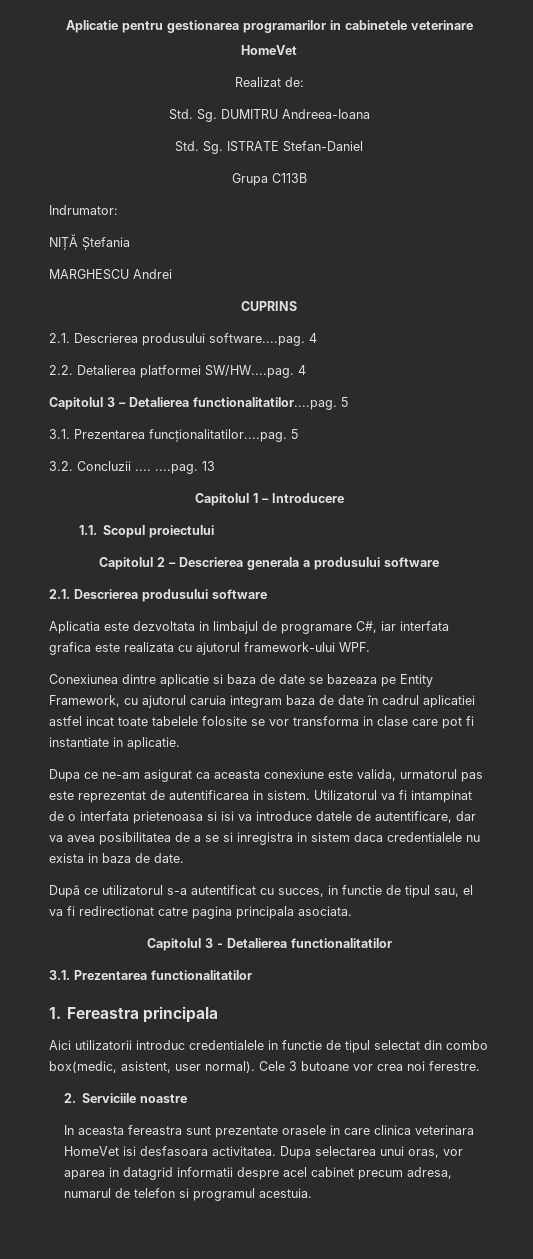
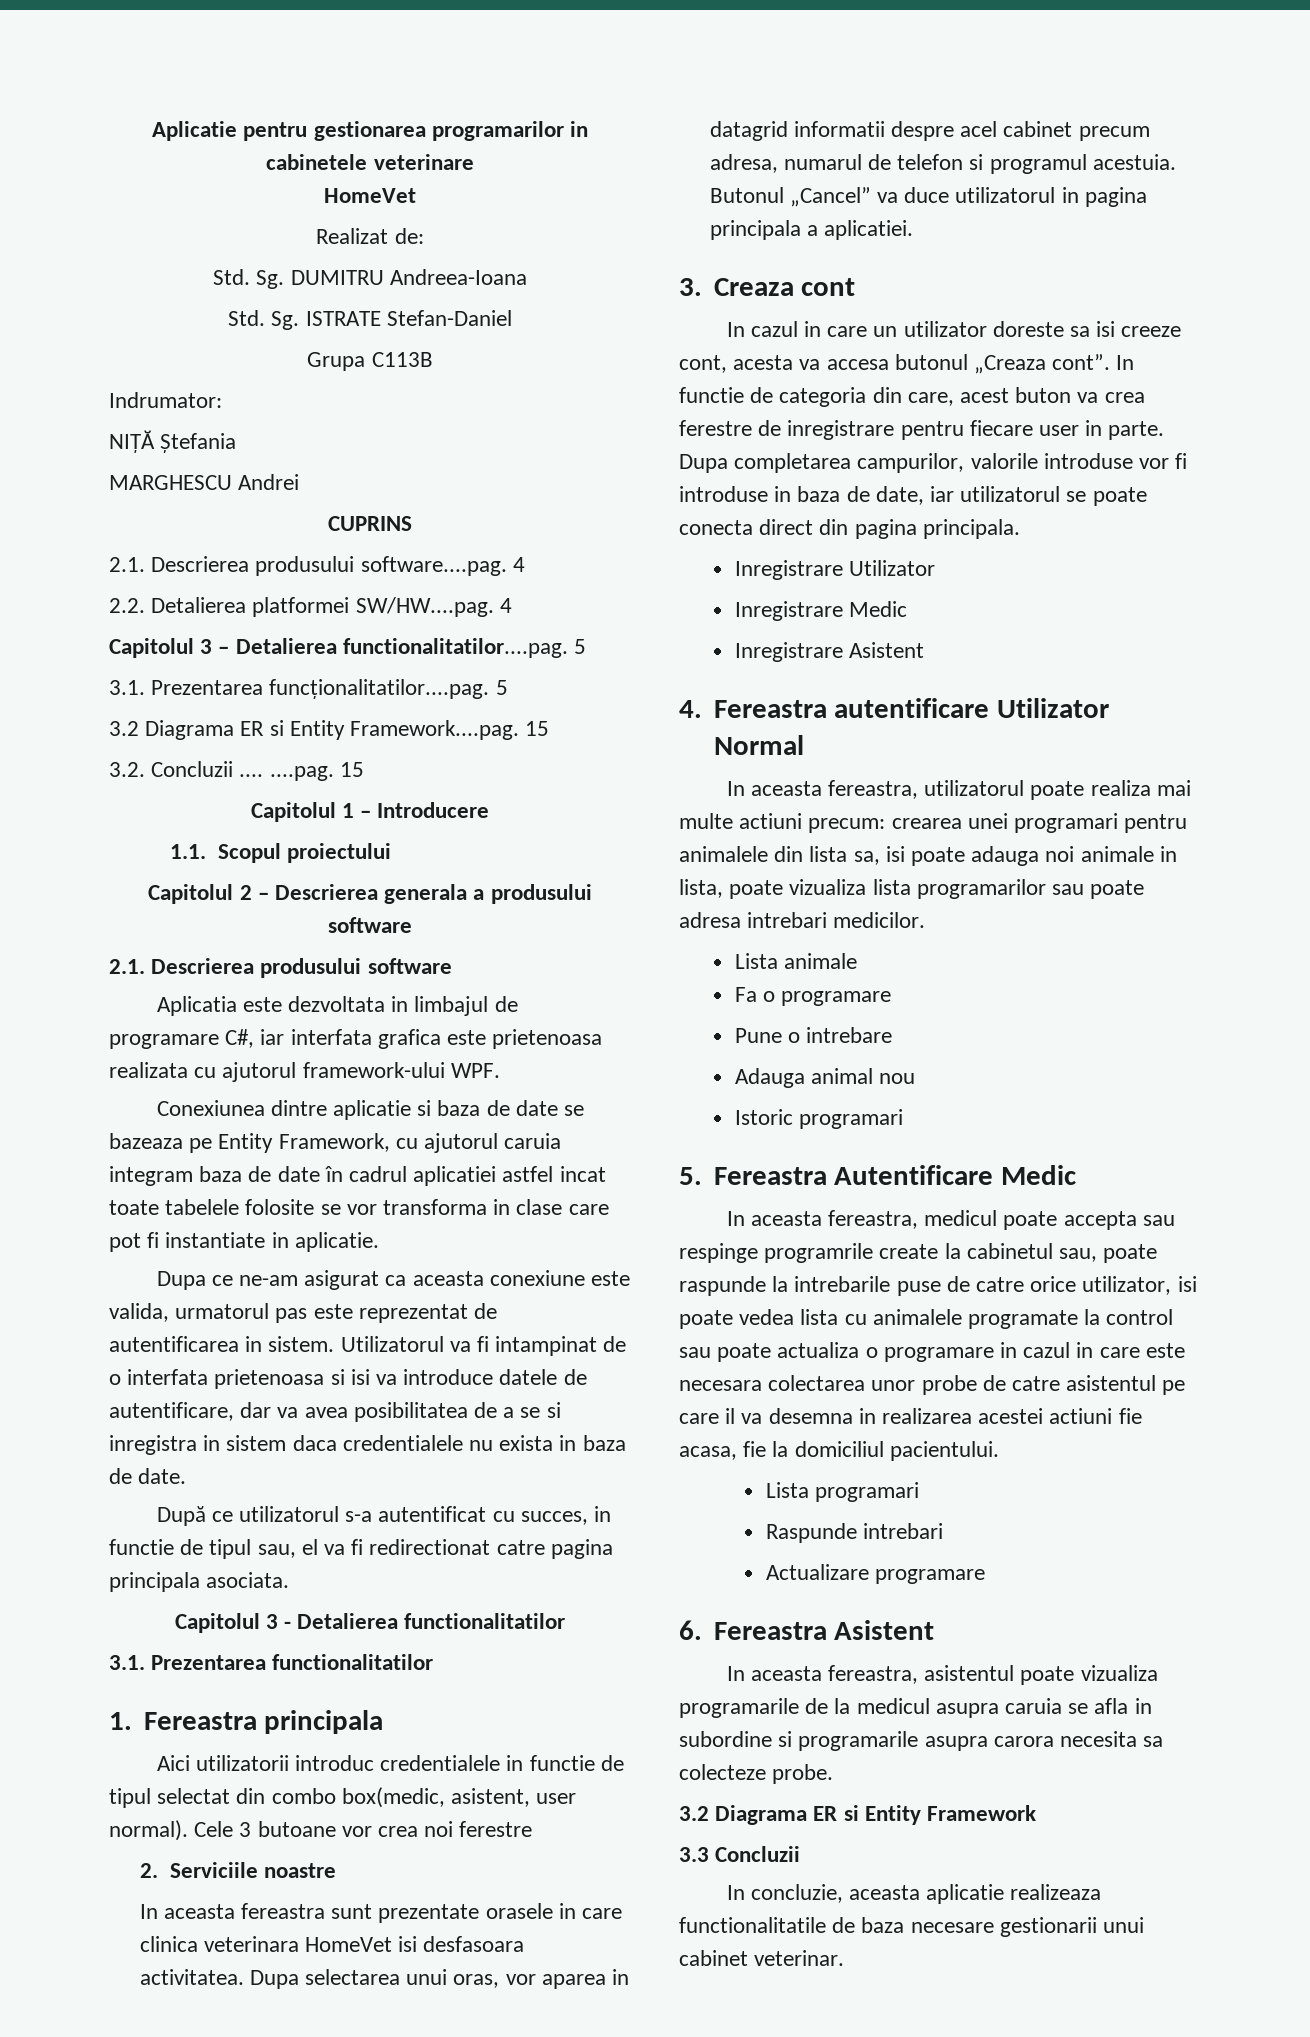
+ 3.2 Diagrama ER si Entity Framework....pag. 15
- 3.2. Concluzii .... ....pag. 13
+ 3.2. Concluzii .... ....pag. 15
- Aplicatia este dezvoltata in limbajul de programare C#, iar interfata grafica este realizata cu ajutorul framework-ului WPF.
+ Aplicatia este dezvoltata in limbajul de programare C#, iar interfata grafica este prietenoasa realizata cu ajutorul framework-ului WPF.
- Cele 3 butoane vor crea noi ferestre.
+ Cele 3 butoane vor crea noi ferestre
+ Butonul „Cancel” va duce utilizatorul in pagina principala a aplicatiei.
+ 3. Creaza cont
+ In cazul in care un utilizator doreste sa isi creeze cont, acesta va accesa butonul „Creaza cont”. In functie de categoria din care, acest buton va crea ferestre de inregistrare pentru fiecare user in parte. Dupa completarea campurilor, valorile introduse vor fi introduse in baza de date, iar utilizatorul se poate conecta direct din pagina principala.
+ Inregistrare Utilizator
+ Inregistrare Medic
+ Inregistrare Asistent
+ 4. Fereastra autentificare Utilizator Normal
+ In aceasta fereastra, utilizatorul poate realiza mai multe actiuni precum: crearea unei programari pentru animalele din lista sa, isi poate adauga noi animale in lista, poate vizualiza lista programarilor sau poate adresa intrebari medicilor.
+ Lista animale
+ Fa o programare
+ Pune o intrebare
+ Adauga animal nou
+ Istoric programari
+ 5. Fereastra Autentificare Medic
+ In aceasta fereastra, medicul poate accepta sau respinge programrile create la cabinetul sau, poate raspunde la intrebarile puse de catre orice utilizator, isi poate vedea lista cu animalele programate la control sau poate actualiza o programare in cazul in care este necesara colectarea unor probe de catre asistentul pe care il va desemna in realizarea acestei actiuni fie acasa, fie la domiciliul pacientului.
+ Lista programari
+ Raspunde intrebari
+ Actualizare programare
+ 6. Fereastra Asistent
+ In aceasta fereastra, asistentul poate vizualiza programarile de la medicul asupra caruia se afla in subordine si programarile asupra carora necesita sa colecteze probe.
+ 3.2 Diagrama ER si Entity Framework
+ 3.3 Concluzii
+ In concluzie, aceasta aplicatie realizeaza functionalitatile de baza necesare gestionarii unui cabinet veterinar.

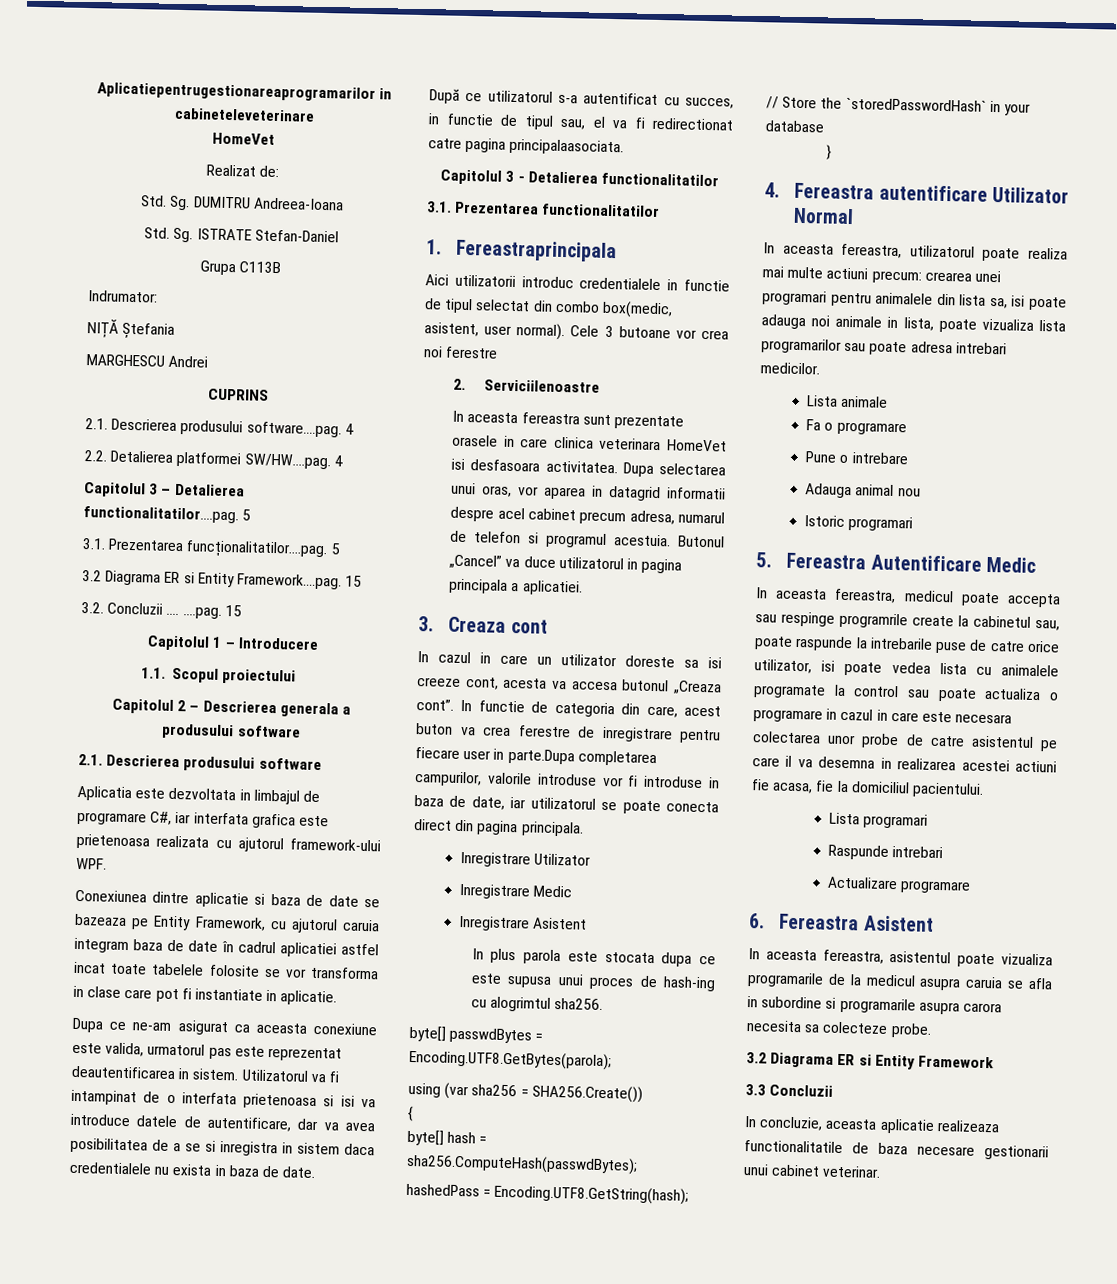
- Aplicatie pentru gestionarea programarilor in cabinetele veterinare
+ Aplicatiepentrugestionareaprogramarilor in cabineteleveterinare
- Dupa ce ne-am asigurat ca aceasta conexiune este valida, urmatorul pas este reprezentat de autentificarea in sistem.
+ Dupa ce ne-am asigurat ca aceasta conexiune este valida, urmatorul pas este reprezentat deautentificarea in sistem.
- După ce utilizatorul s-a autentificat cu succes, in functie de tipul sau, el va fi redirectionat catre pagina principala asociata.
+ După ce utilizatorul s-a autentificat cu succes, in functie de tipul sau, el va fi redirectionat catre pagina principalaasociata.
- 1. Fereastra principala
+ 1. Fereastraprincipala
- 2. Serviciile noastre
+ 2. Serviciilenoastre
- In functie de categoria din care, acest buton va crea ferestre de inregistrare pentru fiecare user in parte. Dupa completarea campurilor, valorile introduse vor fi introduse in baza de date, iar utilizatorul se poate conecta direct din pagina principala.
+ In functie de categoria din care, acest buton va crea ferestre de inregistrare pentru fiecare user in parte.Dupa completarea campurilor, valorile introduse vor fi introduse in baza de date, iar utilizatorul se poate conecta direct din pagina principala.
+ In plus parola este stocata dupa ce este supusa unui proces de hash-ing cu alogrimtul sha256.
+ byte[] passwdBytes = Encoding.UTF8.GetBytes(parola);
+ using (var sha256 = SHA256.Create())
+ {
+ byte[] hash = sha256.ComputeHash(passwdBytes);
+ hashedPass = Encoding.UTF8.GetString(hash);
+ // Store the `storedPasswordHash` in your database
+ }

